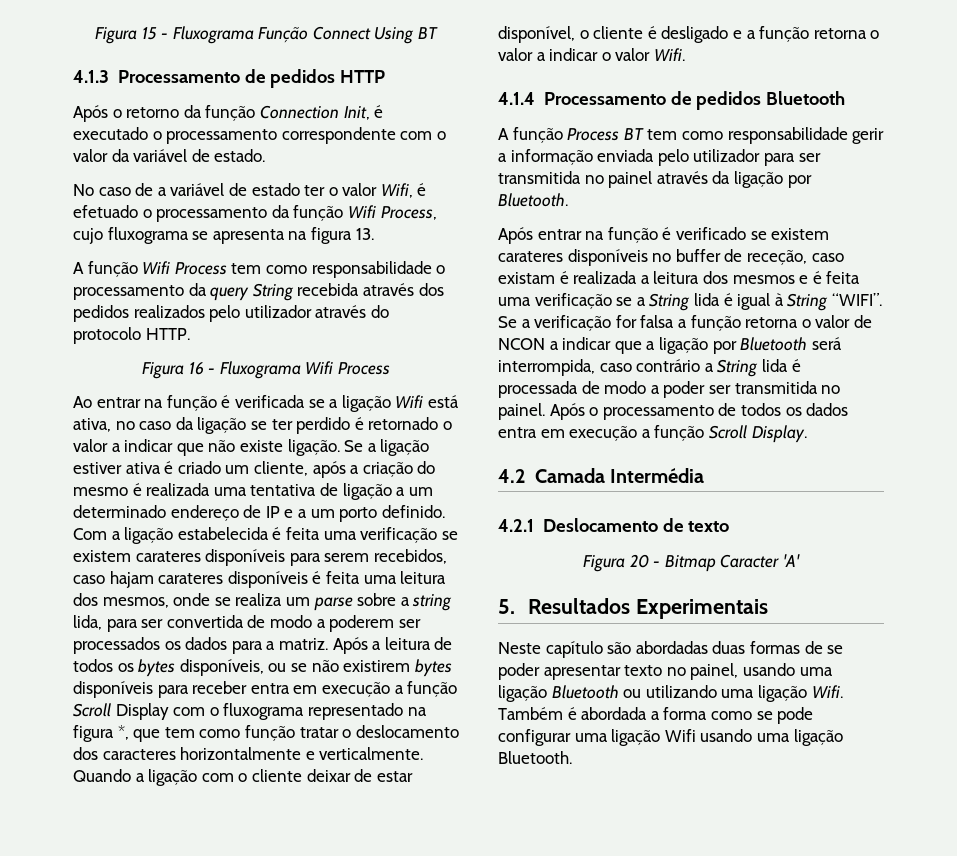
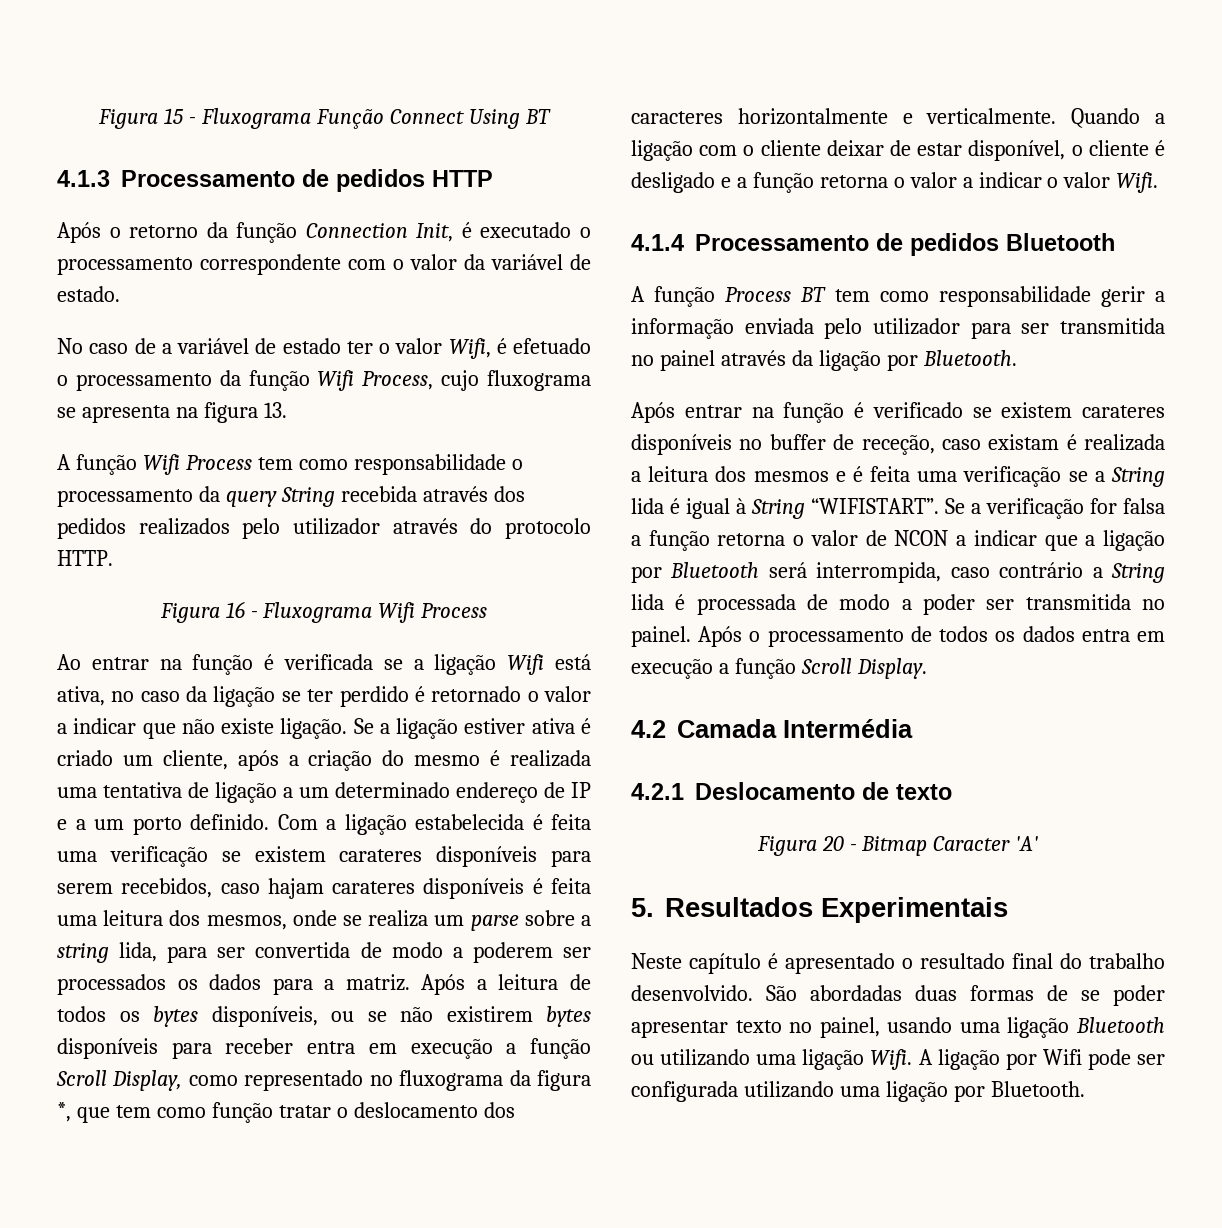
- Após a leitura de todos os bytes disponíveis, ou se não existirem bytes disponíveis para receber entra em execução a função Scroll Display com o fluxograma representado na figura *, que tem como função tratar o deslocamento dos caracteres horizontalmente e verticalmente.
+ Após a leitura de todos os bytes disponíveis, ou se não existirem bytes disponíveis para receber entra em execução a função Scroll Display, como representado no fluxograma da figura *, que tem como função tratar o deslocamento dos caracteres horizontalmente e verticalmente.
- Após entrar na função é verificado se existem carateres disponíveis no buffer de receção, caso existam é realizada a leitura dos mesmos e é feita uma verificação se a String lida é igual à String “WIFI”.
+ Após entrar na função é verificado se existem carateres disponíveis no buffer de receção, caso existam é realizada a leitura dos mesmos e é feita uma verificação se a String lida é igual à String “WIFISTART”.
- Neste capítulo são abordadas duas formas de se poder apresentar texto no painel, usando uma ligação Bluetooth ou utilizando uma ligação Wifi.
+ Neste capítulo é apresentado o resultado final do trabalho desenvolvido. São abordadas duas formas de se poder apresentar texto no painel, usando uma ligação Bluetooth ou utilizando uma ligação Wifi.
- Também é abordada a forma como se pode configurar uma ligação Wifi usando uma ligação Bluetooth.
+ A ligação por Wifi pode ser configurada utilizando uma ligação por Bluetooth.

